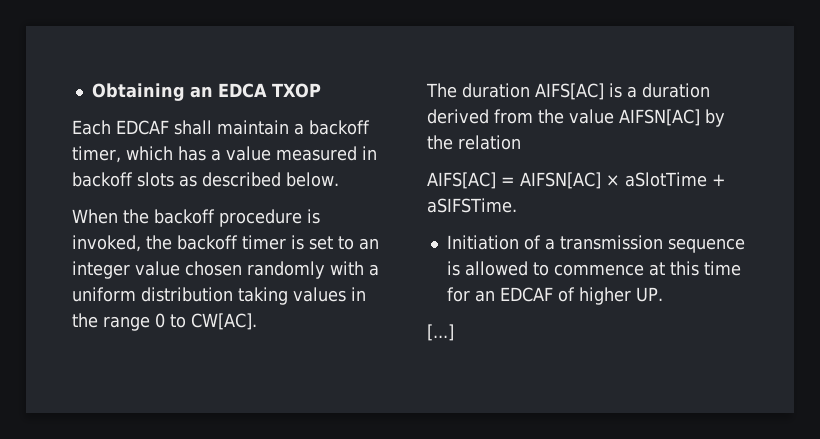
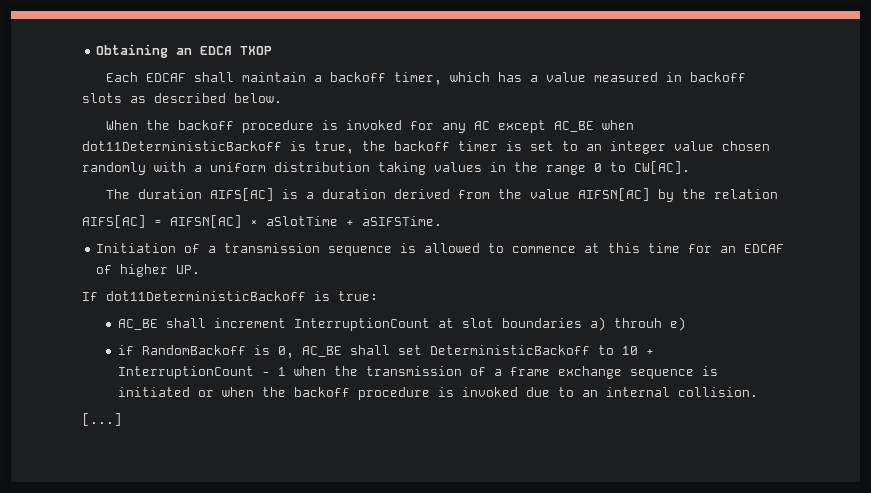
- When the backoff procedure is invoked, the backoff timer is set to an integer value chosen randomly with a uniform distribution taking values in the range 0 to CW[AC].
+ When the backoff procedure is invoked for any AC except AC_BE when dot11DeterministicBackoff is true, the backoff timer is set to an integer value chosen randomly with a uniform distribution taking values in the range 0 to CW[AC].
+ If dot11DeterministicBackoff is true:
+ AC_BE shall increment InterruptionCount at slot boundaries a) throuh e)
+ if RandomBackoff is 0, AC_BE shall set DeterministicBackoff to 10 + InterruptionCount - 1 when the transmission of a frame exchange sequence is initiated or when the backoff procedure is invoked due to an internal collision.

